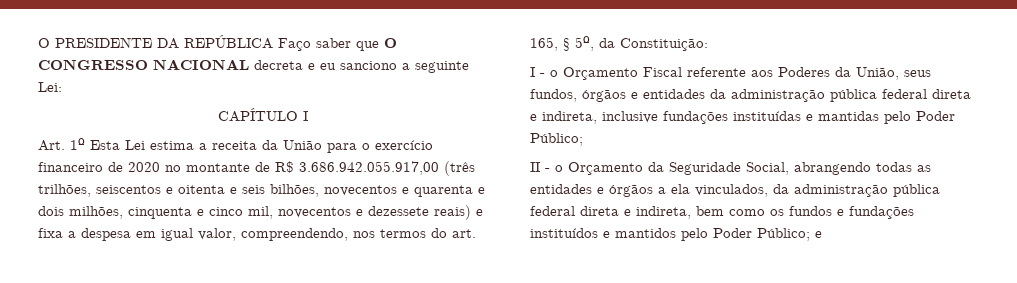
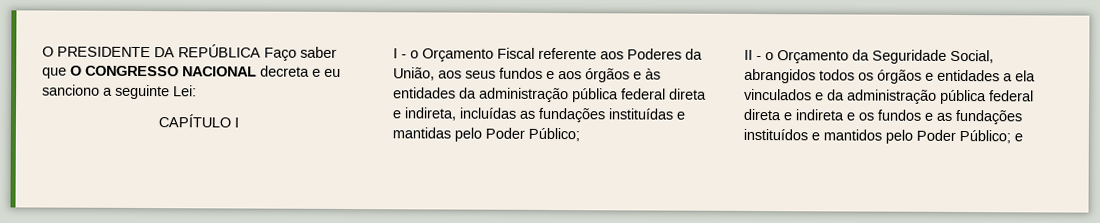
- Art. 1º Esta Lei estima a receita da União para o exercício financeiro de 2020 no montante de R$ 3.686.942.055.917,00 (três trilhões, seiscentos e oitenta e seis bilhões, novecentos e quarenta e dois milhões, cinquenta e cinco mil, novecentos e dezessete reais) e fixa a despesa em igual valor, compreendendo, nos termos do art. 165, § 5º, da Constituição:
- I - o Orçamento Fiscal referente aos Poderes da União, seus fundos, órgãos e entidades da administração pública federal direta e indireta, inclusive fundações instituídas e mantidas pelo Poder Público;
+ I - o Orçamento Fiscal referente aos Poderes da União, aos seus fundos e aos órgãos e às entidades da administração pública federal direta e indireta, incluídas as fundações instituídas e mantidas pelo Poder Público;
- II - o Orçamento da Seguridade Social, abrangendo todas as entidades e órgãos a ela vinculados, da administração pública federal direta e indireta, bem como os fundos e fundações instituídos e mantidos pelo Poder Público; e
+ II - o Orçamento da Seguridade Social, abrangidos todos os órgãos e entidades a ela vinculados e da administração pública federal direta e indireta e os fundos e as fundações instituídos e mantidos pelo Poder Público; e

